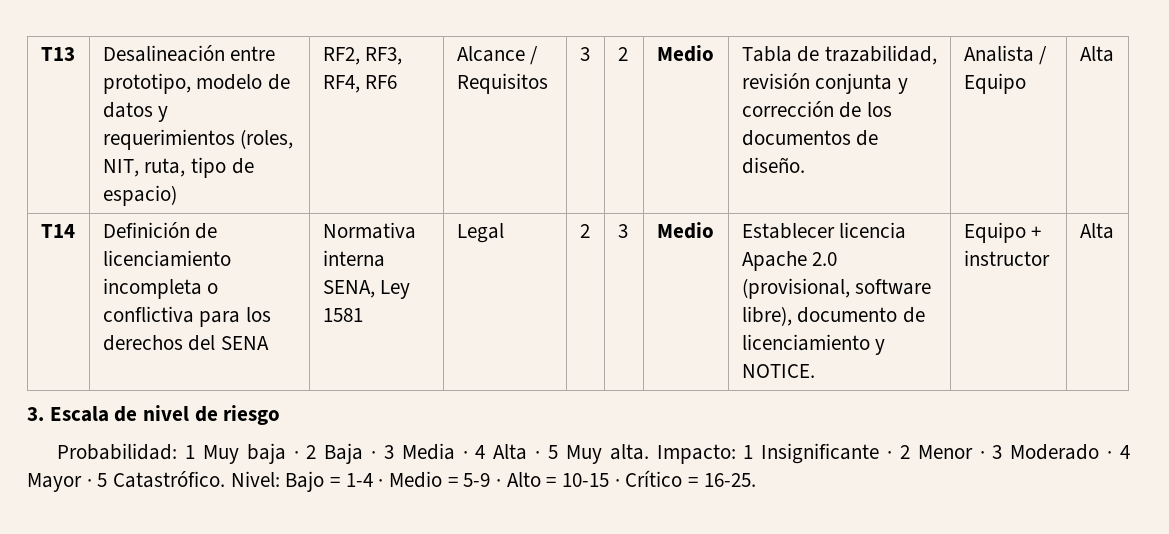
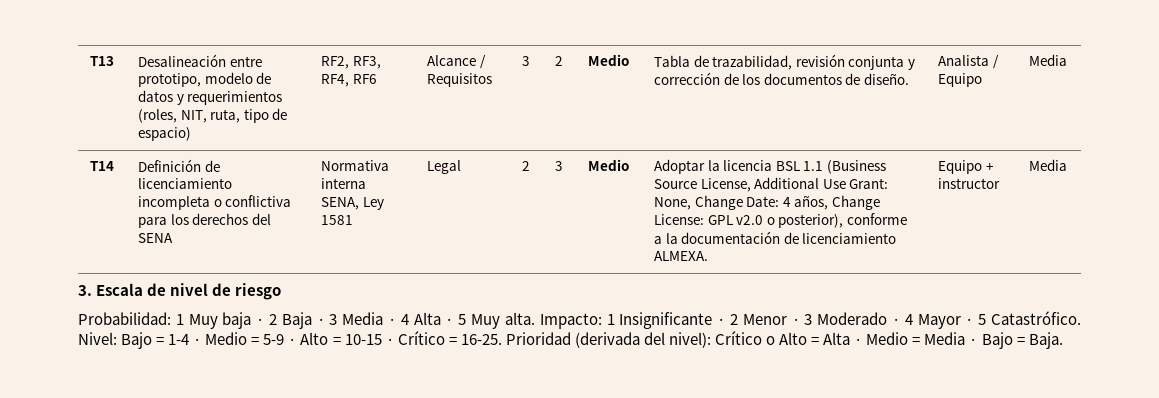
- Analista / Equipo | Alta
+ Analista / Equipo | Media
- Establecer licencia Apache 2.0 (provisional, software libre), documento de licenciamiento y NOTICE.
+ Adoptar la licencia BSL 1.1 (Business Source License, Additional Use Grant: None, Change Date: 4 años, Change License: GPL v2.0 o posterior), conforme a la documentación de licenciamiento ALMEXA.
- Equipo + instructor | Alta
+ Equipo + instructor | Media
+ Prioridad (derivada del nivel): Crítico o Alto = Alta · Medio = Media · Bajo = Baja.

